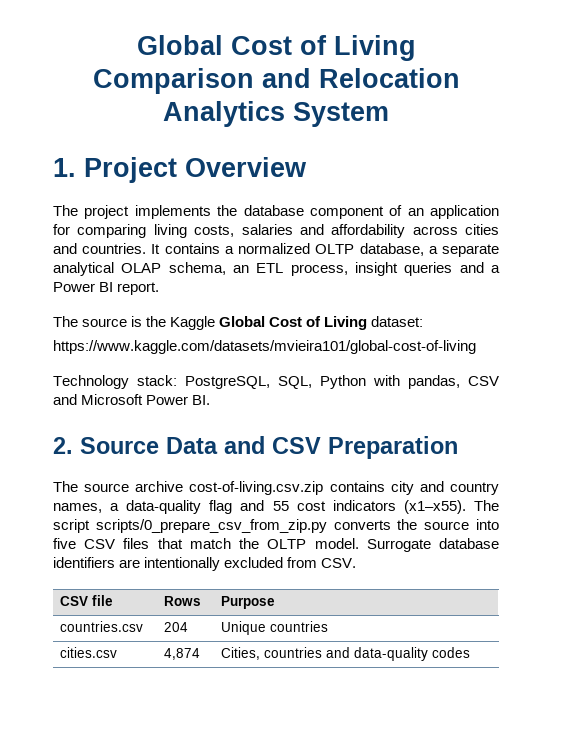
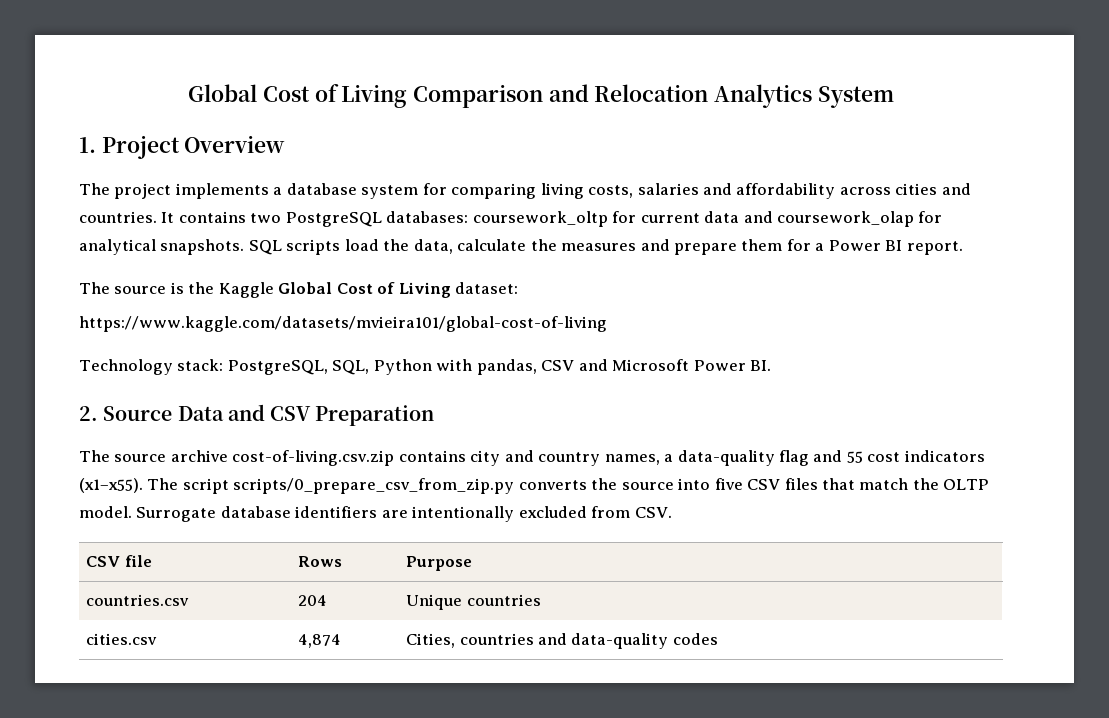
- The project implements the database component of an application for comparing living costs, salaries and affordability across cities and countries.
+ The project implements a database system for comparing living costs, salaries and affordability across cities and countries.
- It contains a normalized OLTP database, a separate analytical OLAP schema, an ETL process, insight queries and a Power BI report.
+ It contains two PostgreSQL databases: coursework_oltp for current data and coursework_olap for analytical snapshots. SQL scripts load the data, calculate the measures and prepare them for a Power BI report.

